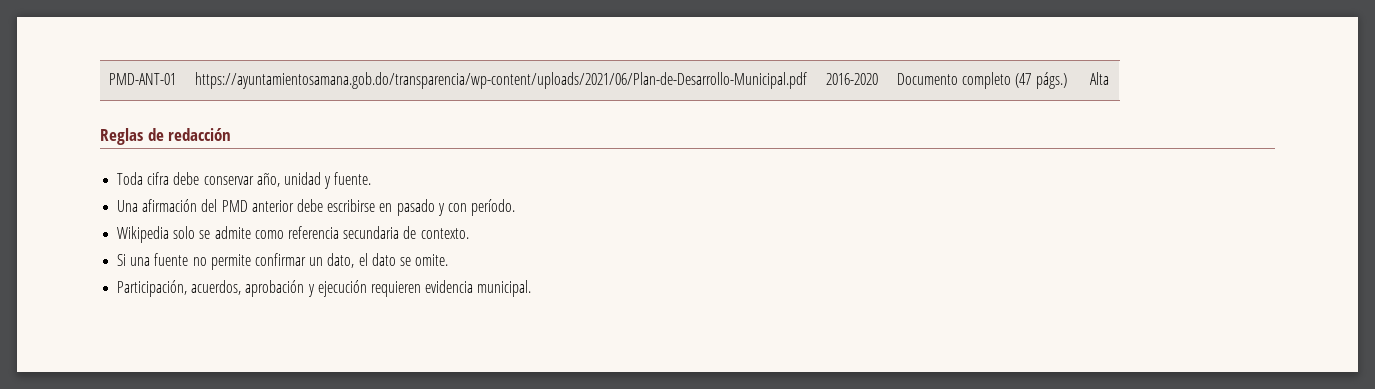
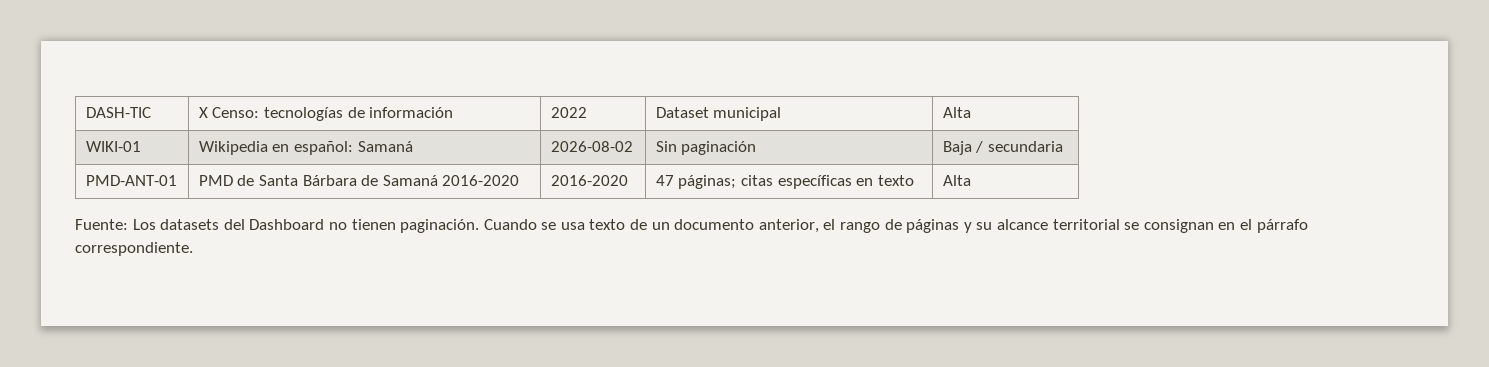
- PMD-ANT-01 | https://ayuntamientosamana.gob.do/transparencia/wp-content/uploads/2021/06/Plan-de-Desarrollo-Municipal.pdf | 2016-2020 | Documento completo (47 págs.) | Alta
- Reglas de redacción
- Toda cifra debe conservar año, unidad y fuente.
- Una afirmación del PMD anterior debe escribirse en pasado y con período.
- Wikipedia solo se admite como referencia secundaria de contexto.
- Si una fuente no permite confirmar un dato, el dato se omite.
- Participación, acuerdos, aprobación y ejecución requieren evidencia municipal.
+ DASH-TIC | X Censo: tecnologías de información | 2022 | Dataset municipal | Alta
+ WIKI-01 | Wikipedia en español: Samaná | 2026-08-02 | Sin paginación | Baja / secundaria
+ PMD-ANT-01 | PMD de Santa Bárbara de Samaná 2016-2020 | 2016-2020 | 47 páginas; citas específicas en texto | Alta
+ Fuente: Los datasets del Dashboard no tienen paginación. Cuando se usa texto de un documento anterior, el rango de páginas y su alcance territorial se consignan en el párrafo correspondiente.

